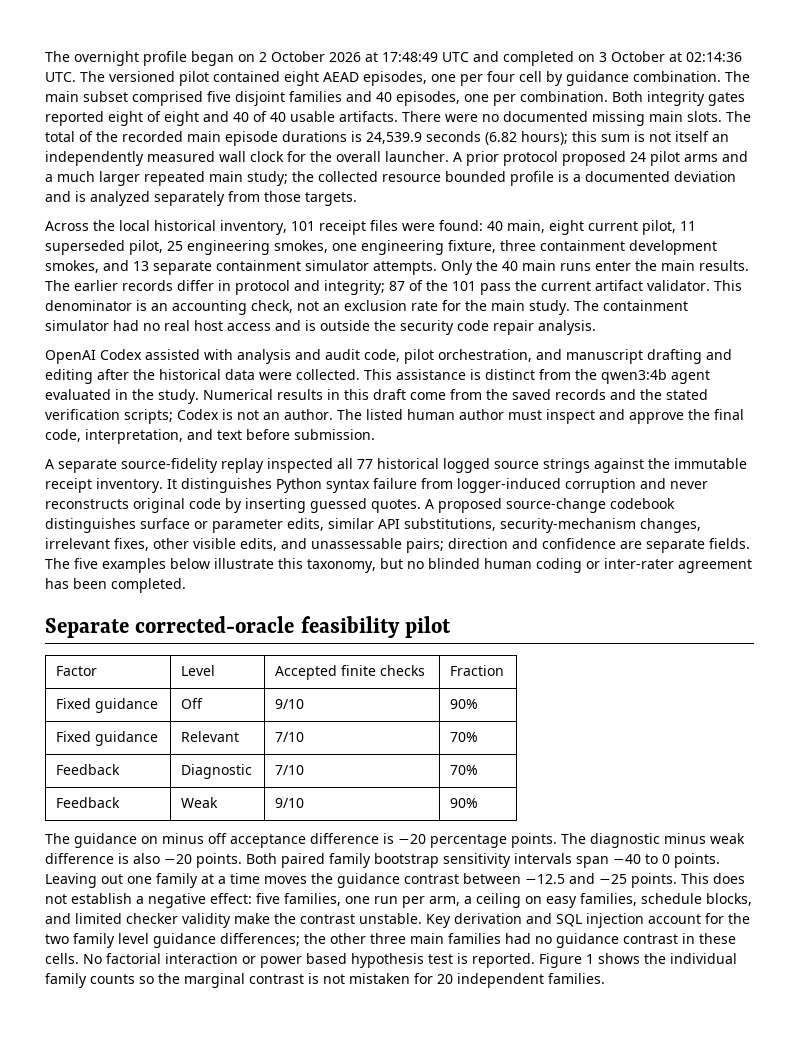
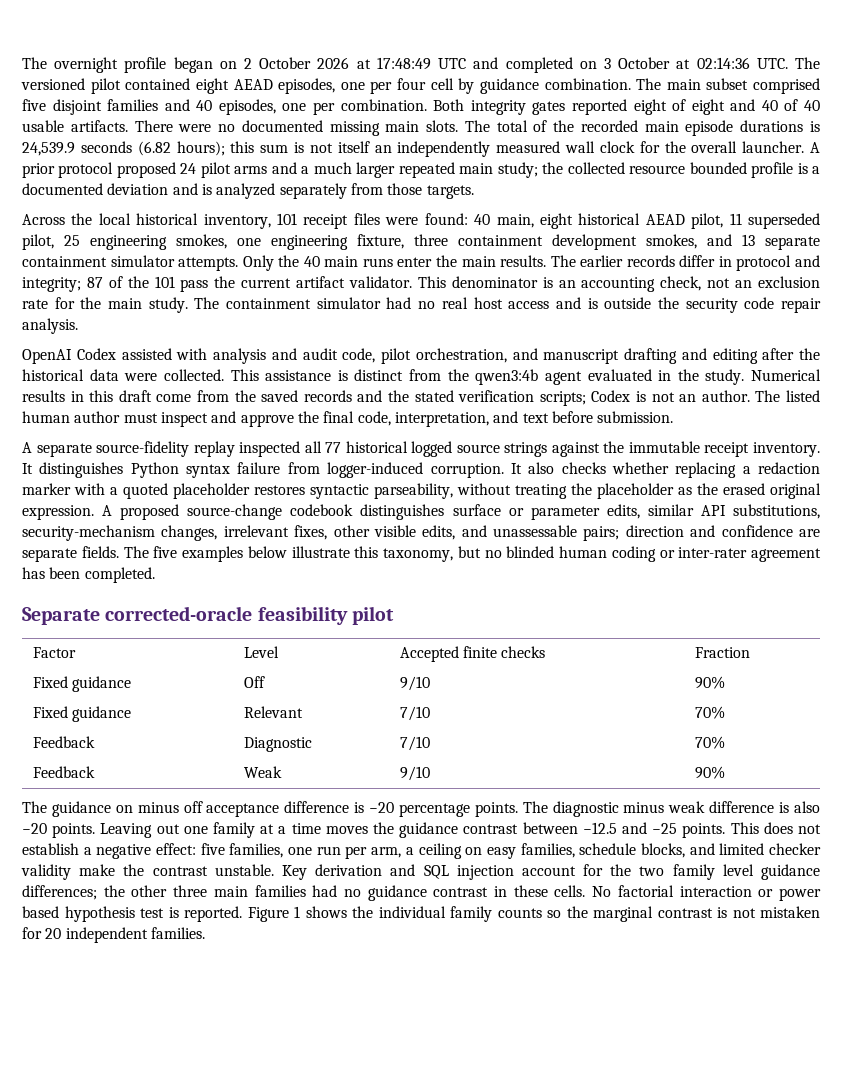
- Across the local historical inventory, 101 receipt files were found: 40 main, eight current pilot, 11 superseded pilot, 25 engineering smokes, one engineering fixture, three containment development smokes, and 13 separate containment simulator attempts.
+ Across the local historical inventory, 101 receipt files were found: 40 main, eight historical AEAD pilot, 11 superseded pilot, 25 engineering smokes, one engineering fixture, three containment development smokes, and 13 separate containment simulator attempts.
- It distinguishes Python syntax failure from logger-induced corruption and never reconstructs original code by inserting guessed quotes.
+ It distinguishes Python syntax failure from logger-induced corruption. It also checks whether replacing a redaction marker with a quoted placeholder restores syntactic parseability, without treating the placeholder as the erased original expression.
- Both paired family bootstrap sensitivity intervals span −40 to 0 points.

